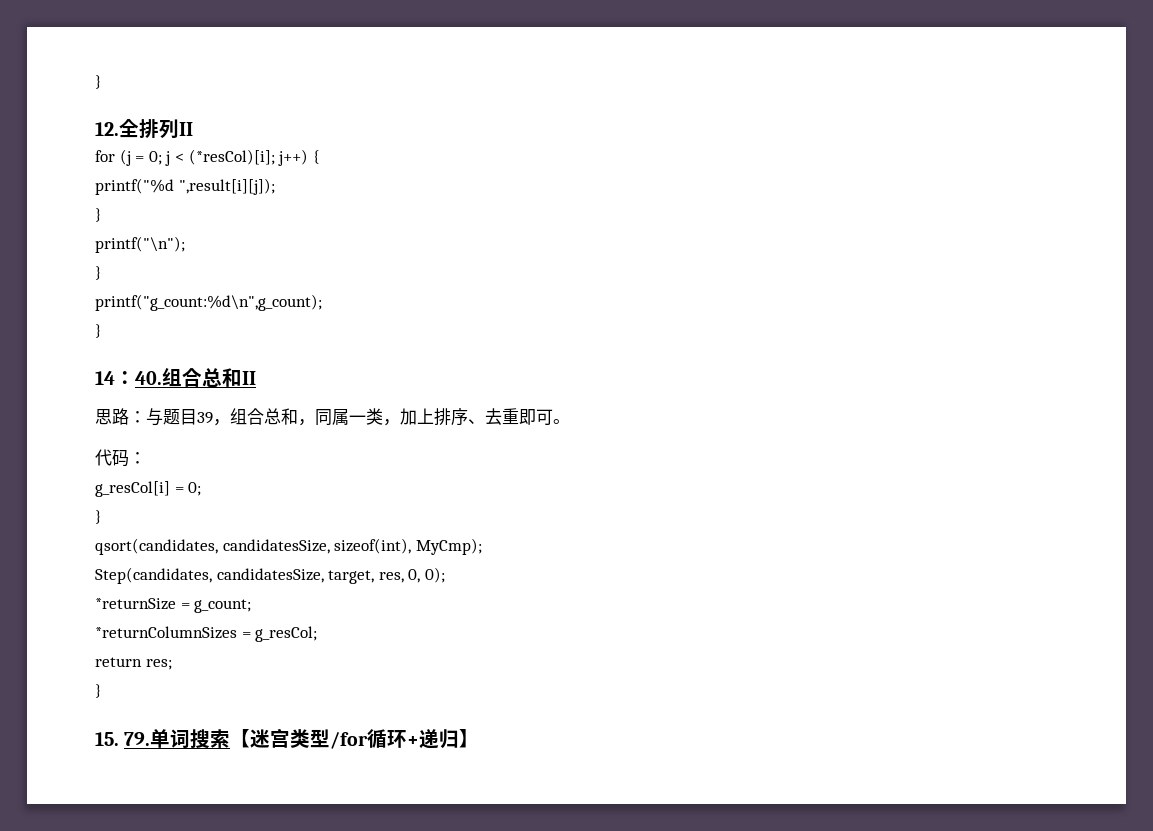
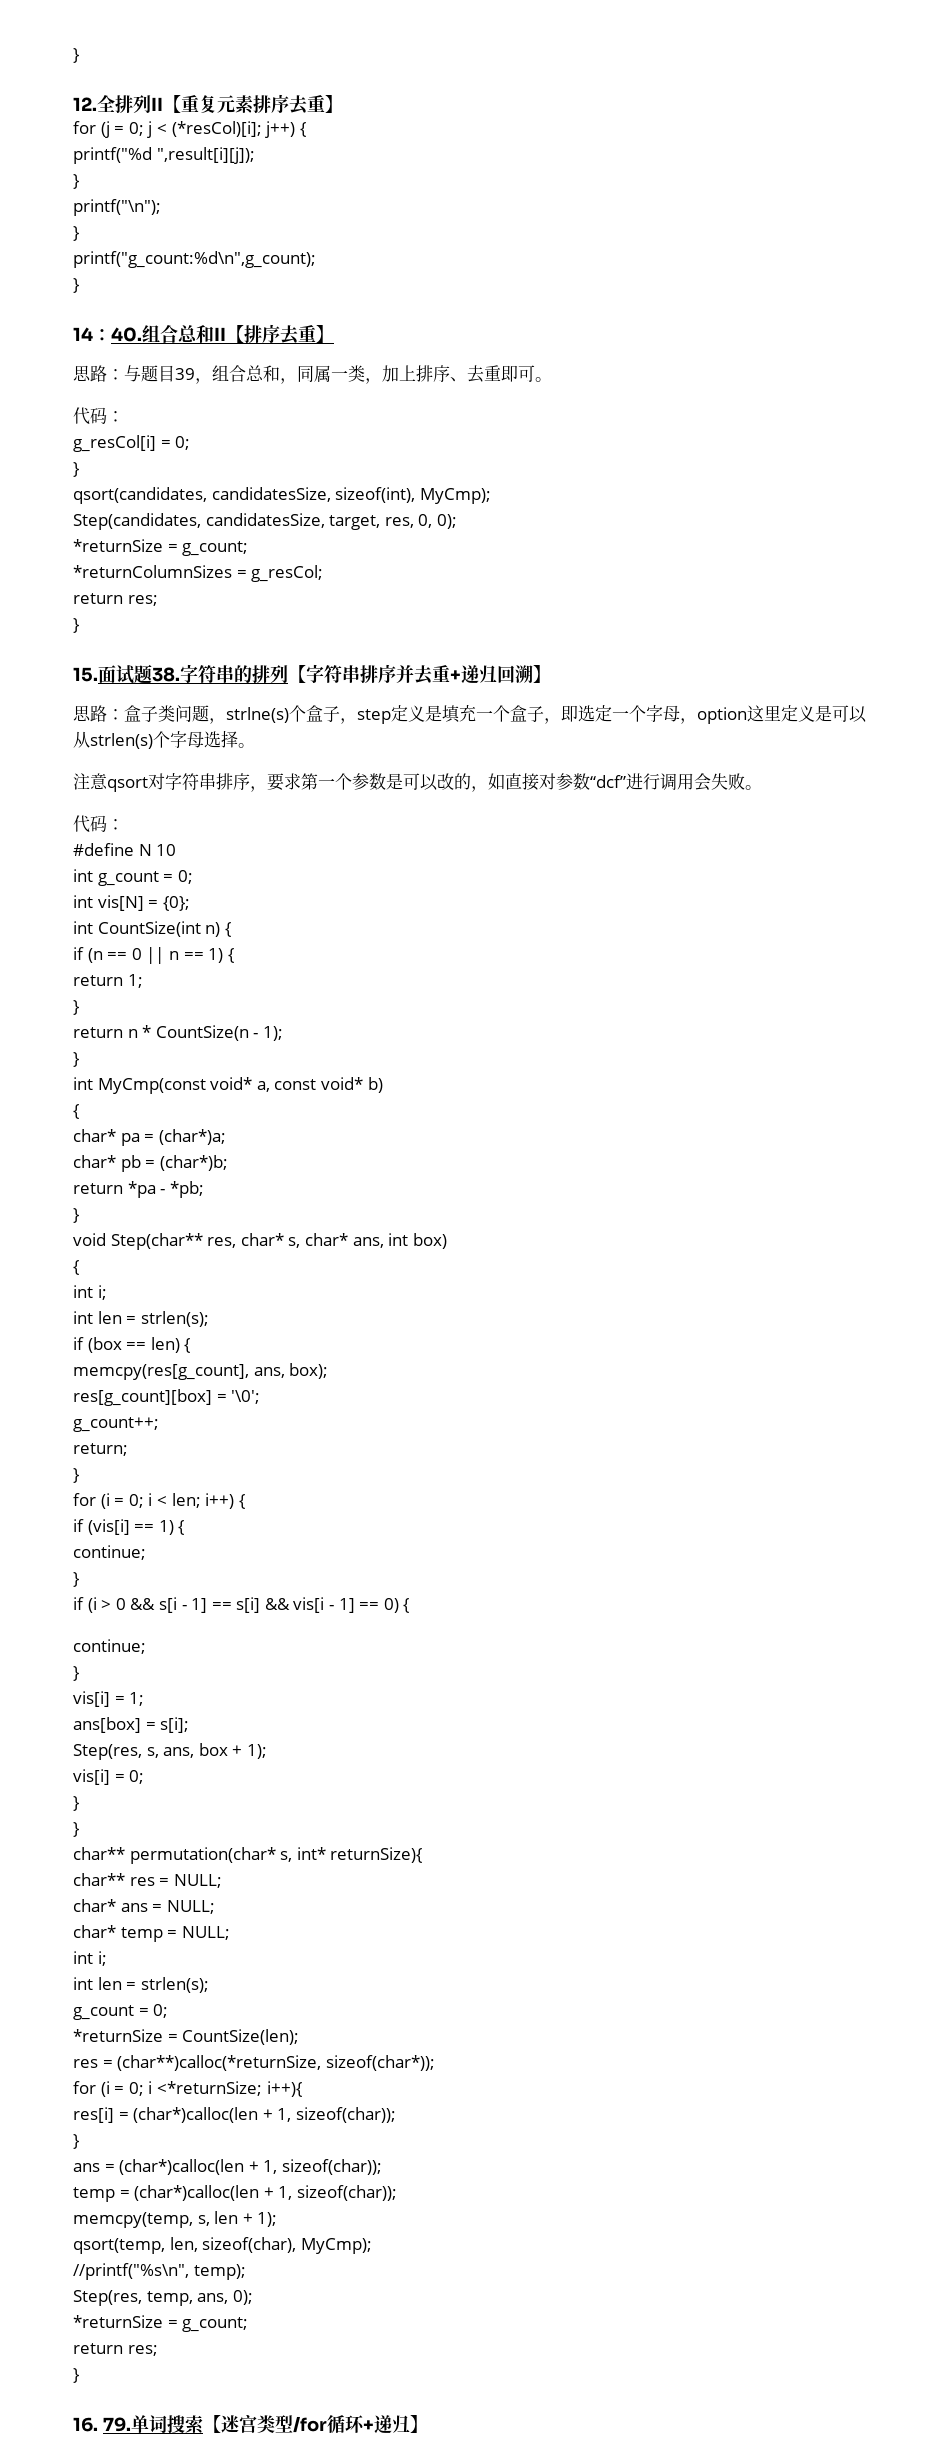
- 12.全排列II
+ 12.全排列II【重复元素排序去重】
- 14：40.组合总和II
+ 14：40.组合总和II【排序去重】
- 15. 79.单词搜索【迷宫类型/for循环+递归】
+ 15.面试题38.字符串的排列【字符串排序并去重+递归回溯】
+ 思路：盒子类问题，strlne(s)个盒子，step定义是填充一个盒子，即选定一个字母，option这里定义是可以从strlen(s)个字母选择。
+ 注意qsort对字符串排序，要求第一个参数是可以改的，如直接对参数“dcf”进行调用会失败。
+ 代码：
+ #define N 10
+ int g_count = 0;
+ int vis[N] = {0};
+ int CountSize(int n) {
+ if (n == 0 || n == 1) {
+ return 1;
+ }
+ return n * CountSize(n - 1);
+ }
+ int MyCmp(const void* a, const void* b)
+ {
+ char* pa = (char*)a;
+ char* pb = (char*)b;
+ return *pa - *pb;
+ }
+ void Step(char** res, char* s, char* ans, int box)
+ {
+ int i;
+ int len = strlen(s);
+ if (box == len) {
+ memcpy(res[g_count], ans, box);
+ res[g_count][box] = '\0';
+ g_count++;
+ return;
+ }
+ for (i = 0; i < len; i++) {
+ if (vis[i] == 1) {
+ continue;
+ }
+ if (i > 0 && s[i - 1] == s[i] && vis[i - 1] == 0) {
+ continue;
+ }
+ vis[i] = 1;
+ ans[box] = s[i];
+ Step(res, s, ans, box + 1);
+ vis[i] = 0;
+ }
+ }
+ char** permutation(char* s, int* returnSize){
+ char** res = NULL;
+ char* ans = NULL;
+ char* temp = NULL;
+ int i;
+ int len = strlen(s);
+ g_count = 0;
+ *returnSize = CountSize(len);
+ res = (char**)calloc(*returnSize, sizeof(char*));
+ for (i = 0; i <*returnSize; i++){
+ res[i] = (char*)calloc(len + 1, sizeof(char));
+ }
+ ans = (char*)calloc(len + 1, sizeof(char));
+ temp = (char*)calloc(len + 1, sizeof(char));
+ memcpy(temp, s, len + 1);
+ qsort(temp, len, sizeof(char), MyCmp);
+ //printf("%s\n", temp);
+ Step(res, temp, ans, 0);
+ *returnSize = g_count;
+ return res;
+ }
+ 16. 79.单词搜索【迷宫类型/for循环+递归】

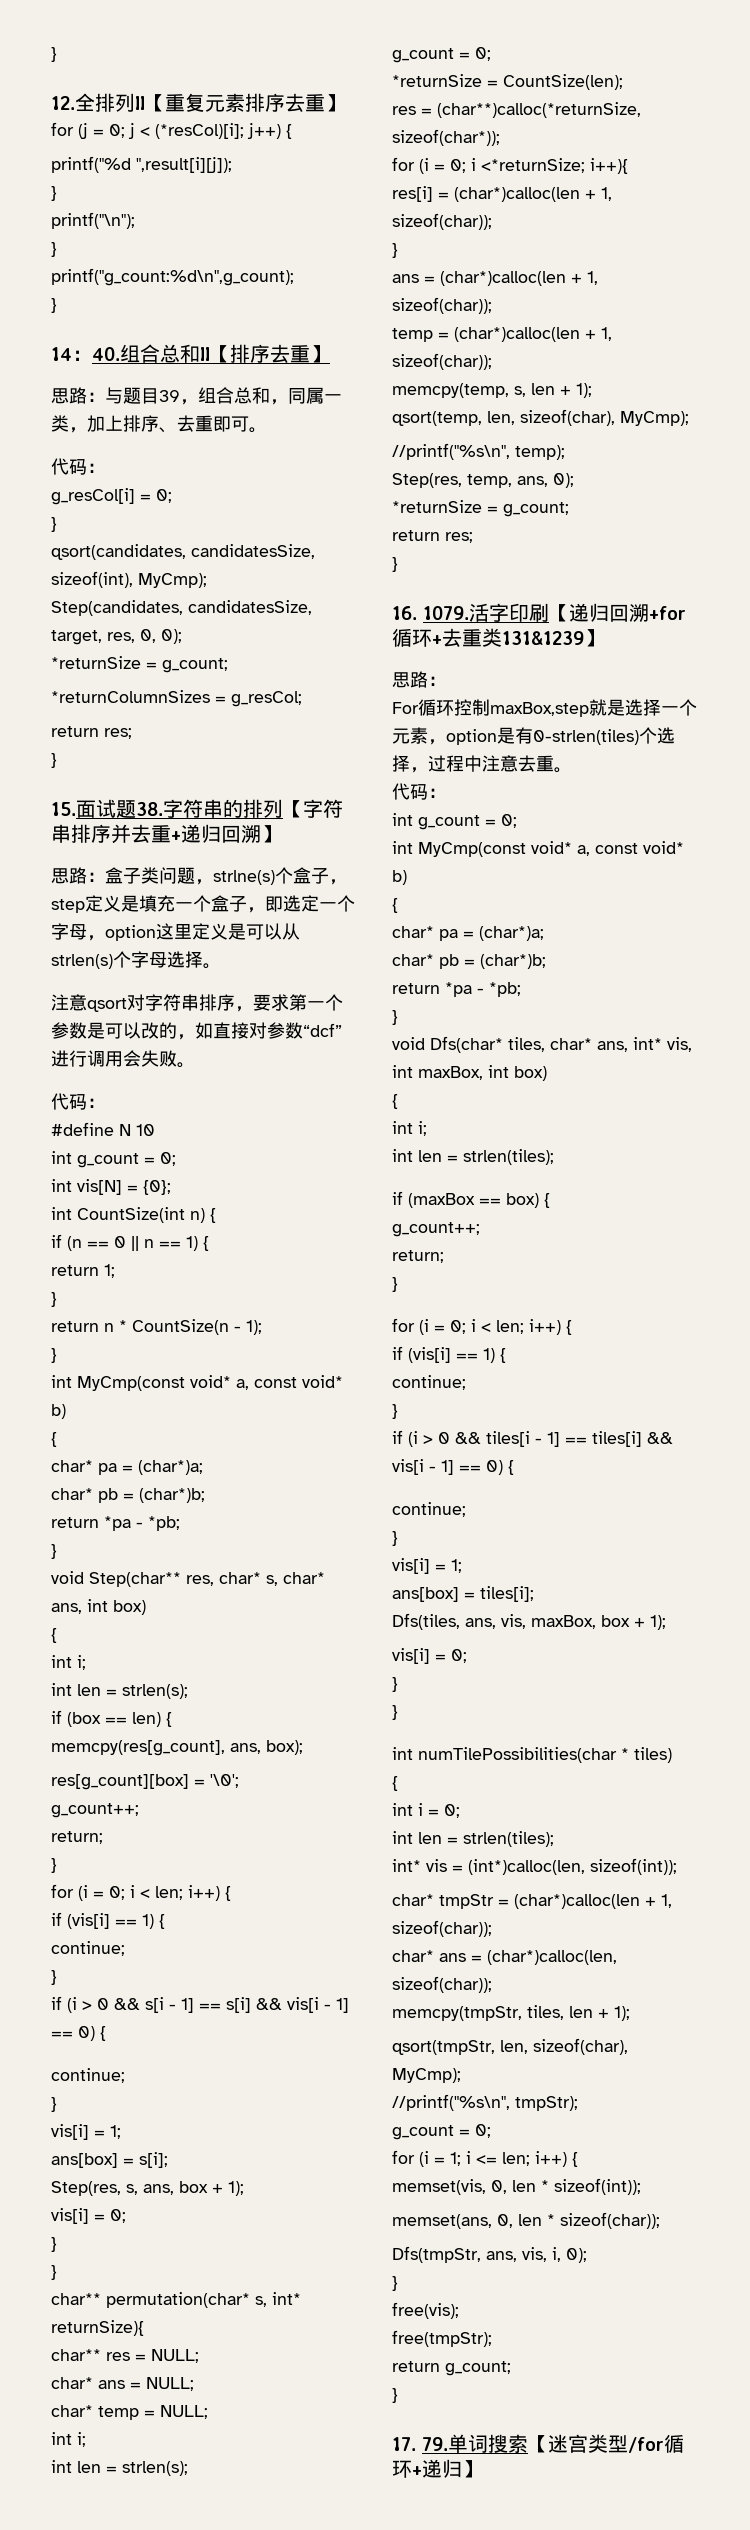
- 16. 79.单词搜索【迷宫类型/for循环+递归】
+ 16. 1079.活字印刷【递归回溯+for循环+去重类131&1239】
+ 思路：
+ For循环控制maxBox,step就是选择一个元素，option是有0-strlen(tiles)个选择，过程中注意去重。
+ 代码：
+ int g_count = 0;
+ int MyCmp(const void* a, const void* b)
+ {
+ char* pa = (char*)a;
+ char* pb = (char*)b;
+ return *pa - *pb;
+ }
+ void Dfs(char* tiles, char* ans, int* vis, int maxBox, int box)
+ {
+ int i;
+ int len = strlen(tiles);
+ if (maxBox == box) {
+ g_count++;
+ return;
+ }
+ for (i = 0; i < len; i++) {
+ if (vis[i] == 1) {
+ continue;
+ }
+ if (i > 0 && tiles[i - 1] == tiles[i] && vis[i - 1] == 0) {
+ continue;
+ }
+ vis[i] = 1;
+ ans[box] = tiles[i];
+ Dfs(tiles, ans, vis, maxBox, box + 1);
+ vis[i] = 0;
+ }
+ }
+ int numTilePossibilities(char * tiles)
+ {
+ int i = 0;
+ int len = strlen(tiles);
+ int* vis = (int*)calloc(len, sizeof(int));
+ char* tmpStr = (char*)calloc(len + 1, sizeof(char));
+ char* ans = (char*)calloc(len, sizeof(char));
+ memcpy(tmpStr, tiles, len + 1);
+ qsort(tmpStr, len, sizeof(char), MyCmp);
+ //printf("%s\n", tmpStr);
+ g_count = 0;
+ for (i = 1; i <= len; i++) {
+ memset(vis, 0, len * sizeof(int));
+ memset(ans, 0, len * sizeof(char));
+ Dfs(tmpStr, ans, vis, i, 0);
+ }
+ free(vis);
+ free(tmpStr);
+ return g_count;
+ }
+ 17. 79.单词搜索【迷宫类型/for循环+递归】

